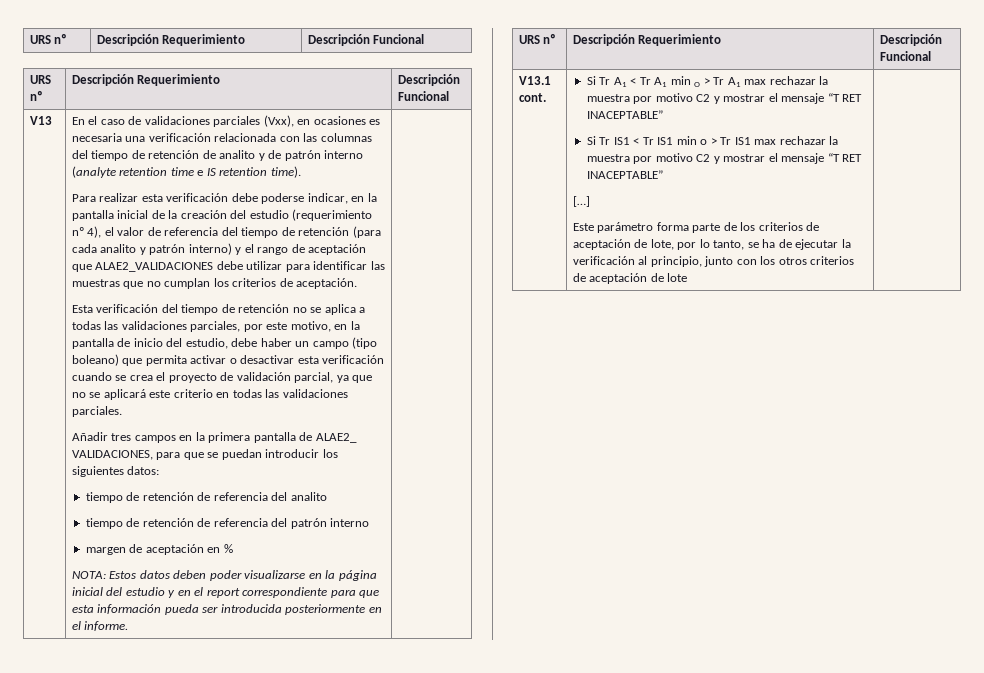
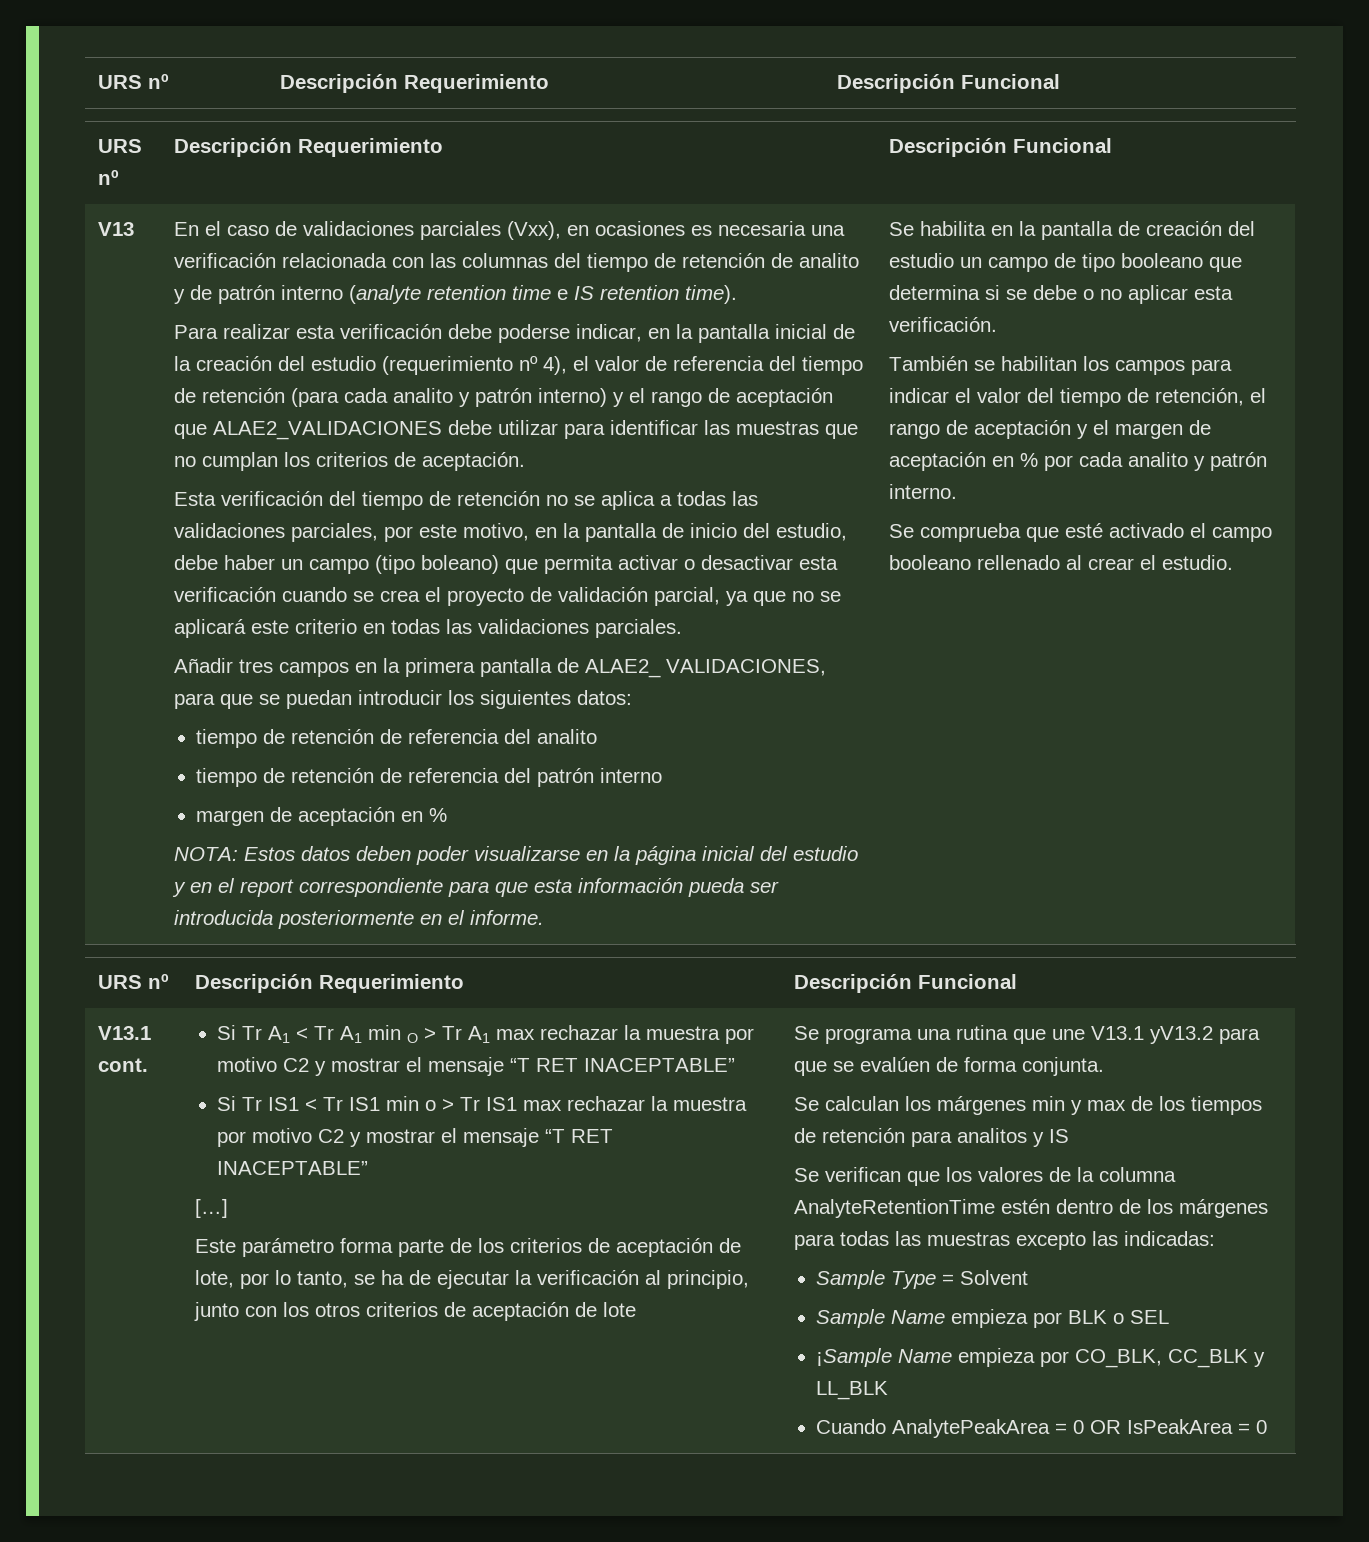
+ Se habilita en la pantalla de creación del estudio un campo de tipo booleano que determina si se debe o no aplicar esta verificación.
+ También se habilitan los campos para indicar el valor del tiempo de retención, el rango de aceptación y el margen de aceptación en % por cada analito y patrón interno.
+ Se comprueba que esté activado el campo booleano rellenado al crear el estudio.
+ Se programa una rutina que une V13.1 yV13.2 para que se evalúen de forma conjunta.
+ Se calculan los márgenes min y max de los tiempos de retención para analitos y IS
+ Se verifican que los valores de la columna AnalyteRetentionTime estén dentro de los márgenes para todas las muestras excepto las indicadas:
+ Sample Type = Solvent
+ Sample Name empieza por BLK o SEL
+ ¡Sample Name empieza por CO_BLK, CC_BLK y LL_BLK
+ Cuando AnalytePeakArea = 0 OR IsPeakArea = 0

